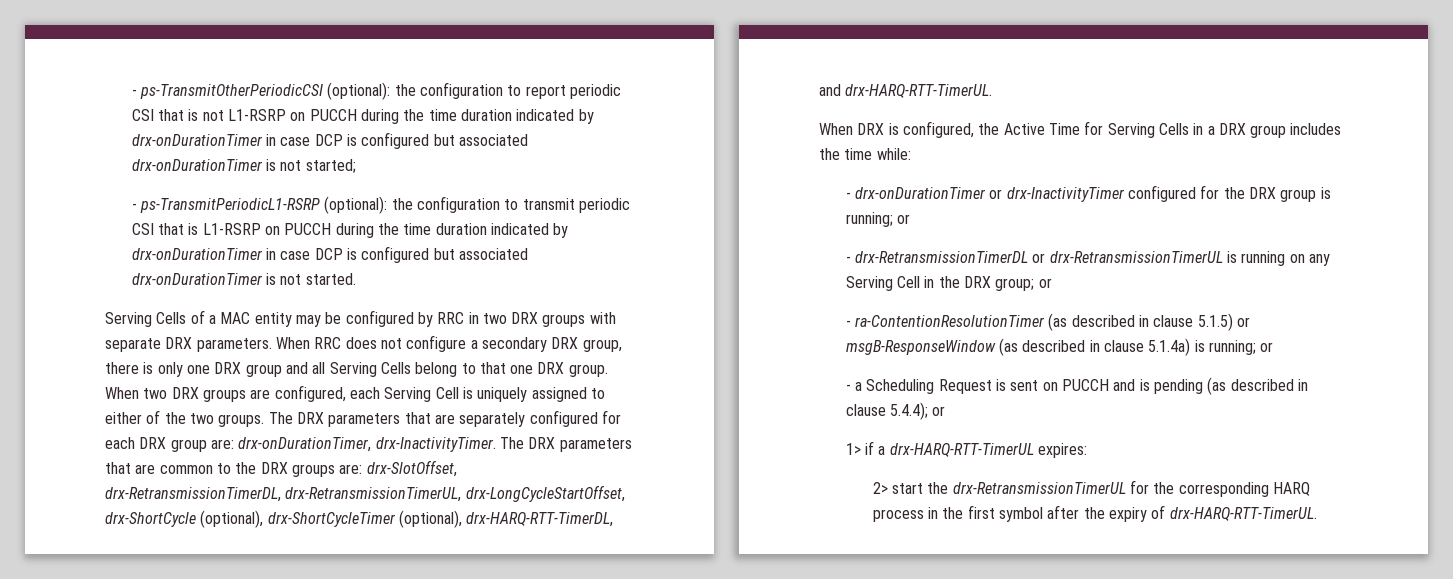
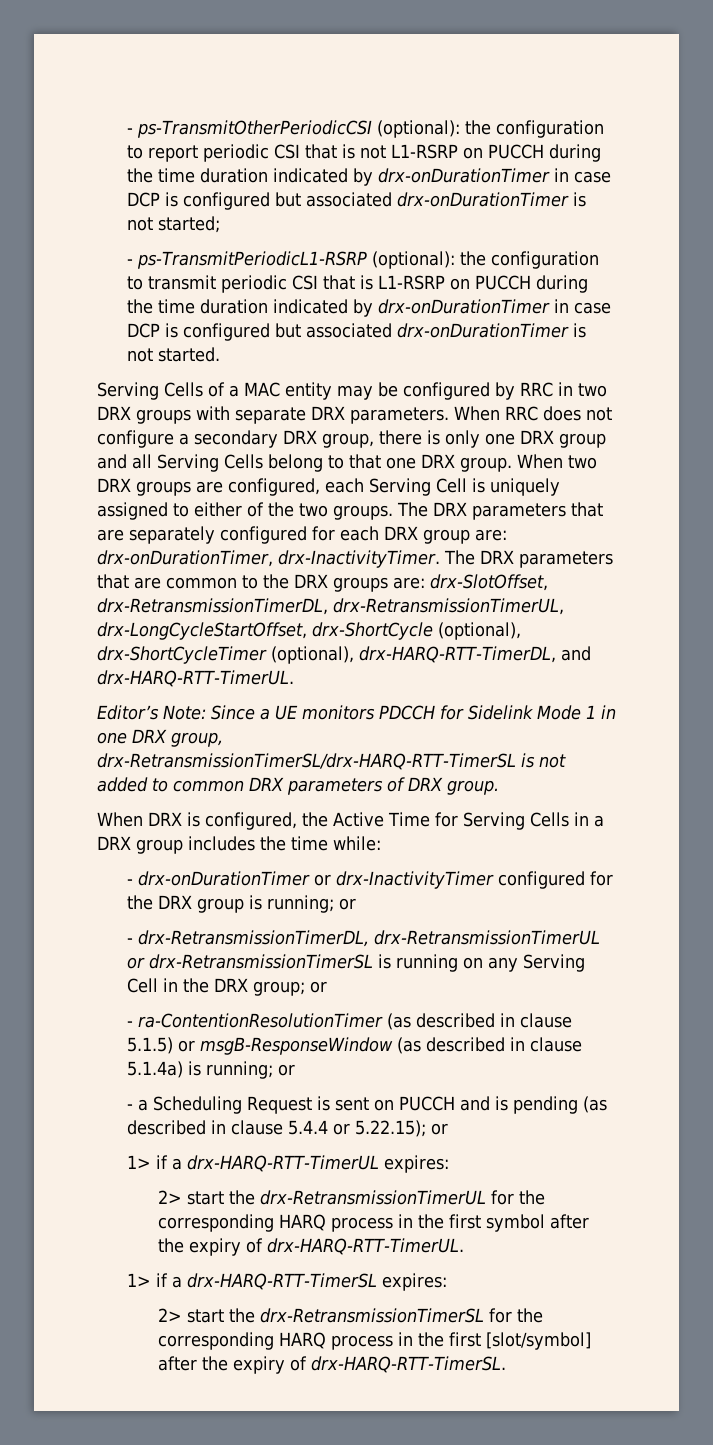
+ Editor’s Note: Since a UE monitors PDCCH for Sidelink Mode 1 in one DRX group, drx-RetransmissionTimerSL/drx-HARQ-RTT-TimerSL is not added to common DRX parameters of DRX group.
- - drx-RetransmissionTimerDL or drx-RetransmissionTimerUL is running on any Serving Cell in the DRX group; or
+ - drx-RetransmissionTimerDL, drx-RetransmissionTimerUL or drx-RetransmissionTimerSL is running on any Serving Cell in the DRX group; or
- - a Scheduling Request is sent on PUCCH and is pending (as described in clause 5.4.4); or
+ - a Scheduling Request is sent on PUCCH and is pending (as described in clause 5.4.4 or 5.22.15); or
+ 1> if a drx-HARQ-RTT-TimerSL expires:
+ 2> start the drx-RetransmissionTimerSL for the corresponding HARQ process in the first [slot/symbol] after the expiry of drx-HARQ-RTT-TimerSL.

